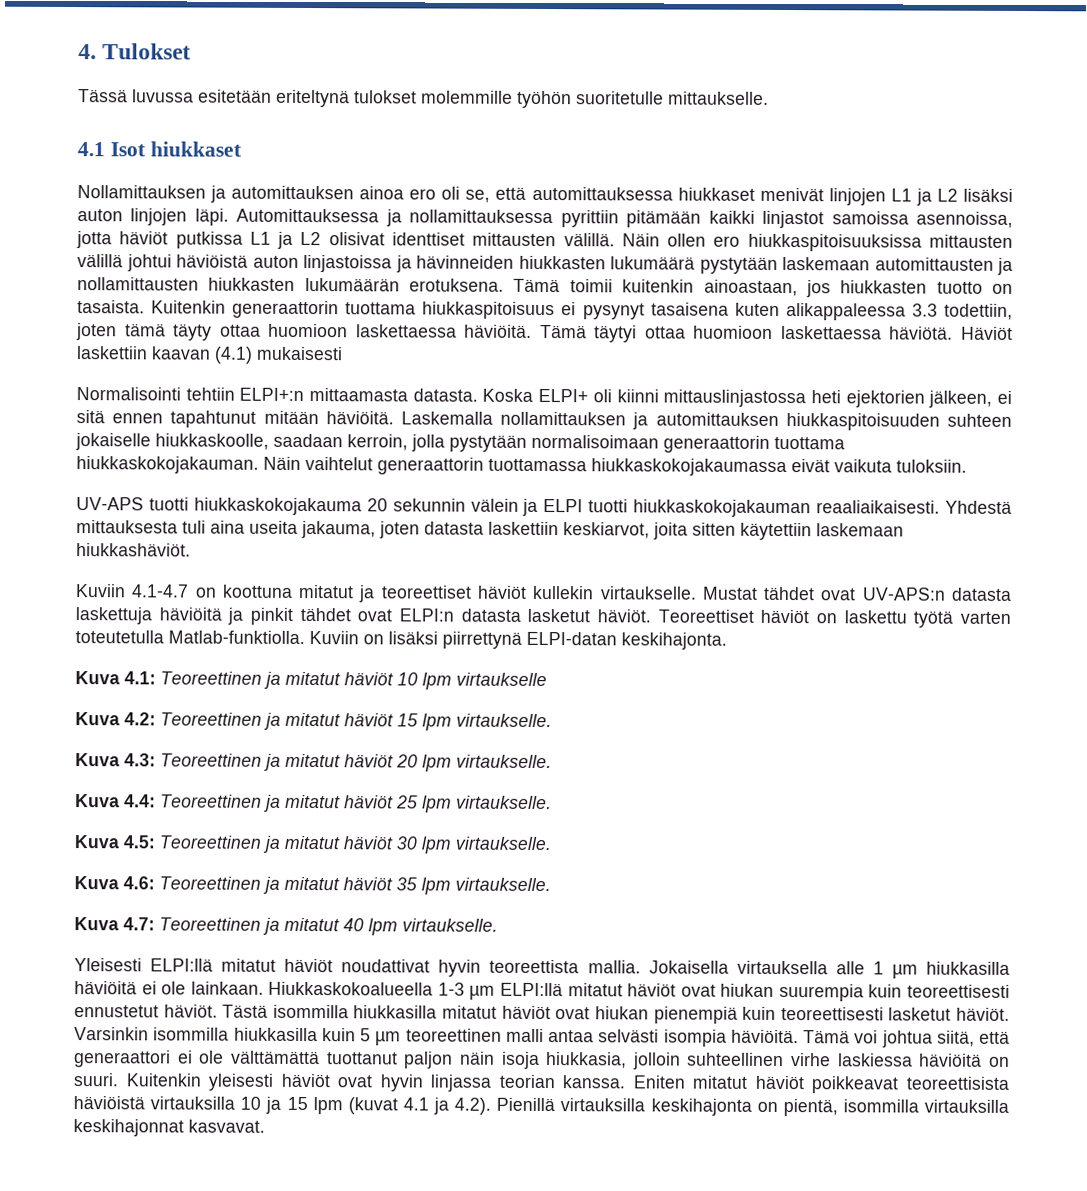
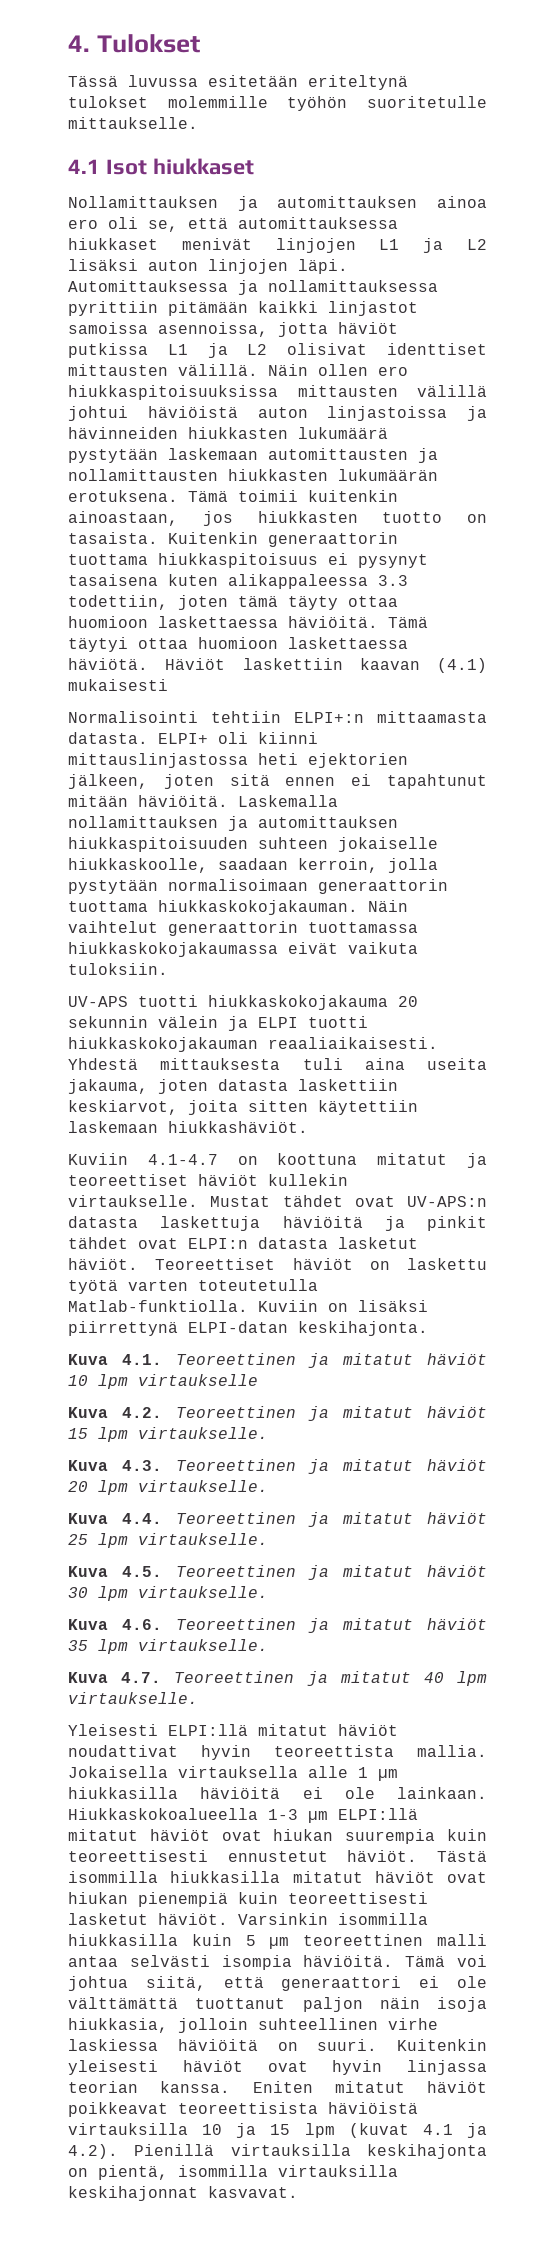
- Koska ELPI+ oli kiinni mittauslinjastossa heti ejektorien jälkeen, ei sitä ennen tapahtunut mitään häviöitä.
+ ELPI+ oli kiinni mittauslinjastossa heti ejektorien jälkeen, joten sitä ennen ei tapahtunut mitään häviöitä.
- Kuva 4.1: Teoreettinen ja mitatut häviöt 10 lpm virtaukselle
+ Kuva 4.1. Teoreettinen ja mitatut häviöt 10 lpm virtaukselle
- Kuva 4.2: Teoreettinen ja mitatut häviöt 15 lpm virtaukselle.
+ Kuva 4.2. Teoreettinen ja mitatut häviöt 15 lpm virtaukselle.
- Kuva 4.3: Teoreettinen ja mitatut häviöt 20 lpm virtaukselle.
+ Kuva 4.3. Teoreettinen ja mitatut häviöt 20 lpm virtaukselle.
- Kuva 4.4: Teoreettinen ja mitatut häviöt 25 lpm virtaukselle.
+ Kuva 4.4. Teoreettinen ja mitatut häviöt 25 lpm virtaukselle.
- Kuva 4.5: Teoreettinen ja mitatut häviöt 30 lpm virtaukselle.
+ Kuva 4.5. Teoreettinen ja mitatut häviöt 30 lpm virtaukselle.
- Kuva 4.6: Teoreettinen ja mitatut häviöt 35 lpm virtaukselle.
+ Kuva 4.6. Teoreettinen ja mitatut häviöt 35 lpm virtaukselle.
- Kuva 4.7: Teoreettinen ja mitatut 40 lpm virtaukselle.
+ Kuva 4.7. Teoreettinen ja mitatut 40 lpm virtaukselle.

